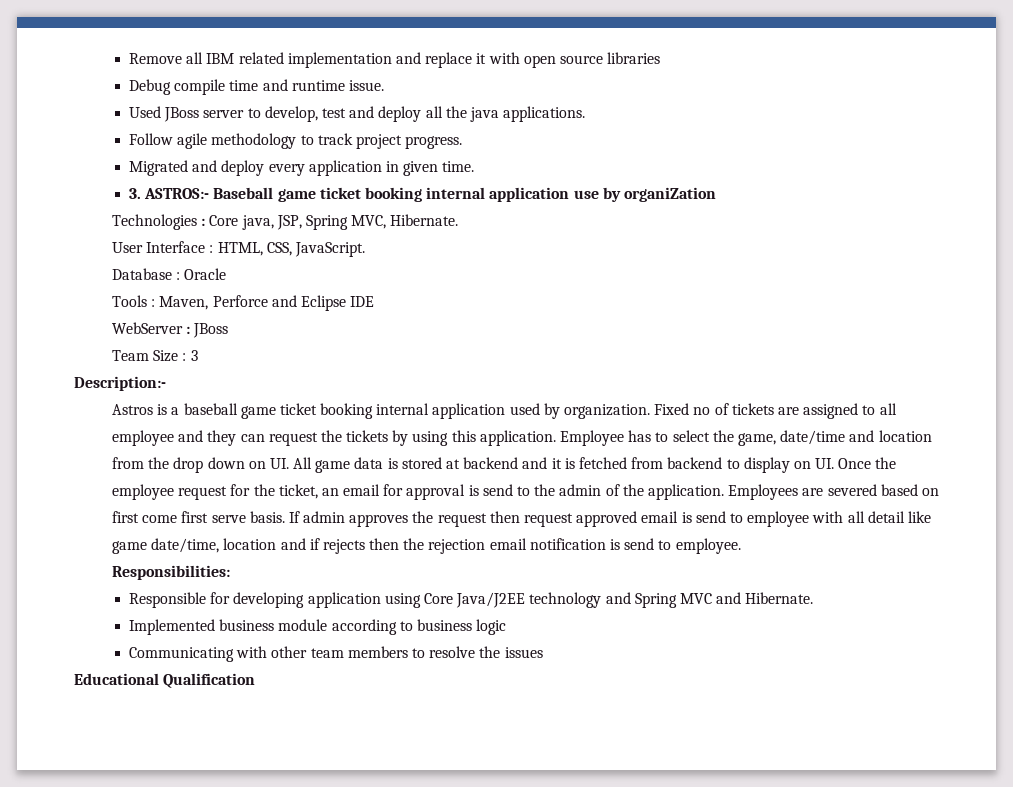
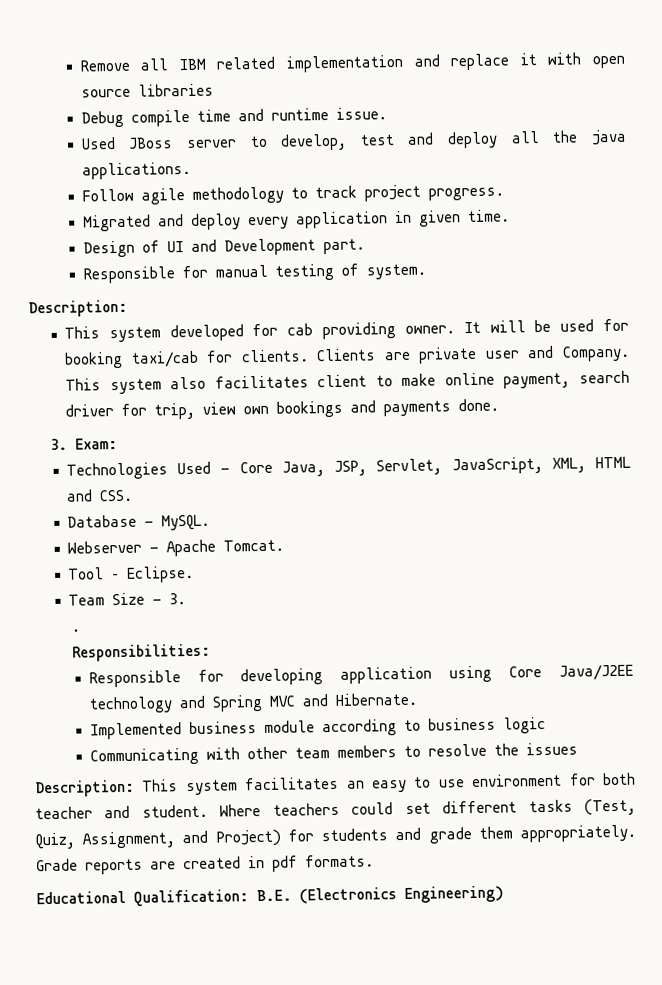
- 3. ASTROS:- Baseball game ticket booking internal application use by organiZation
- Technologies : Core java, JSP, Spring MVC, Hibernate.
- User Interface : HTML, CSS, JavaScript.
- Database : Oracle
- Tools : Maven, Perforce and Eclipse IDE
- WebServer : JBoss
- Team Size : 3
- Description:-
- Astros is a baseball game ticket booking internal application used by organization. Fixed no of tickets are assigned to all employee and they can request the tickets by using this application. Employee has to select the game, date/time and location from the drop down on UI. All game data is stored at backend and it is fetched from backend to display on UI. Once the employee request for the ticket, an email for approval is send to the admin of the application. Employees are severed based on first come first serve basis. If admin approves the request then request approved email is send to employee with all detail like game date/time, location and if rejects then the rejection email notification is send to employee.
+ Design of UI and Development part.
+ Responsible for manual testing of system.
+ Description:
+ This system developed for cab providing owner. It will be used for booking taxi/cab for clients. Clients are private user and Company. This system also facilitates client to make online payment, search driver for trip, view own bookings and payments done.
+ 3. Exam:
+ Technologies Used - Core Java, JSP, Servlet, JavaScript, XML, HTML and CSS.
+ Database - MySQL.
+ Webserver - Apache Tomcat.
+ Tool – Eclipse.
+ Team Size - 3.
+ .
- Educational Qualification
+ Description: This system facilitates an easy to use environment for both teacher and student. Where teachers could set different tasks (Test, Quiz, Assignment, and Project) for students and grade them appropriately. Grade reports are created in pdf formats.
+ Educational Qualification: B.E. (Electronics Engineering)

